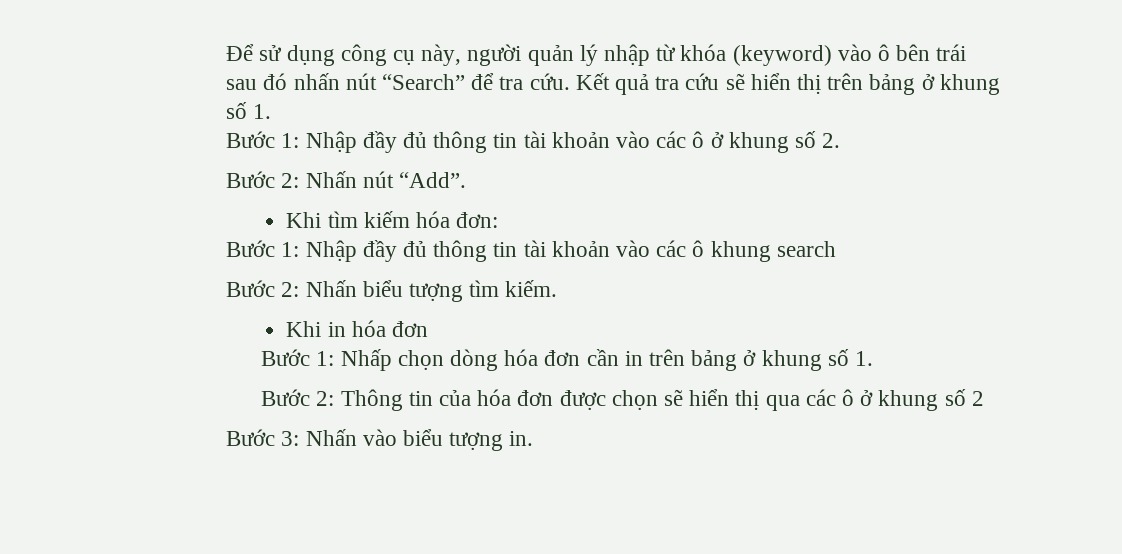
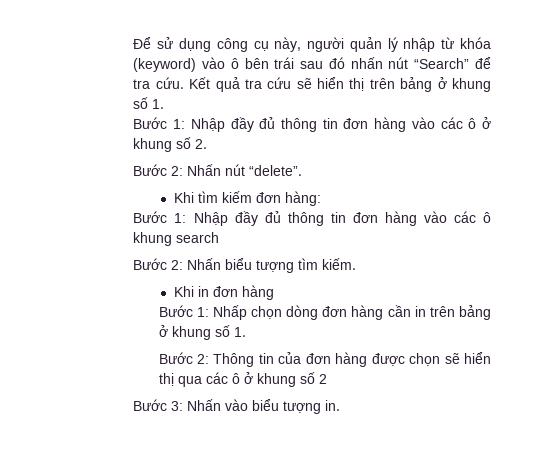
- Bước 1: Nhập đầy đủ thông tin tài khoản vào các ô ở khung số 2.
+ Bước 1: Nhập đầy đủ thông tin đơn hàng vào các ô ở khung số 2.
- Bước 2: Nhấn nút “Add”.
+ Bước 2: Nhấn nút “delete”.
- Khi tìm kiếm hóa đơn:
- Bước 1: Nhập đầy đủ thông tin tài khoản vào các ô khung search
+ Khi tìm kiếm đơn hàng:
+ Bước 1: Nhập đầy đủ thông tin đơn hàng vào các ô khung search
- Khi in hóa đơn
+ Khi in đơn hàng
- Bước 1: Nhấp chọn dòng hóa đơn cần in trên bảng ở khung số 1.
+ Bước 1: Nhấp chọn dòng đơn hàng cần in trên bảng ở khung số 1.
- Bước 2: Thông tin của hóa đơn được chọn sẽ hiển thị qua các ô ở khung số 2
+ Bước 2: Thông tin của đơn hàng được chọn sẽ hiển thị qua các ô ở khung số 2

